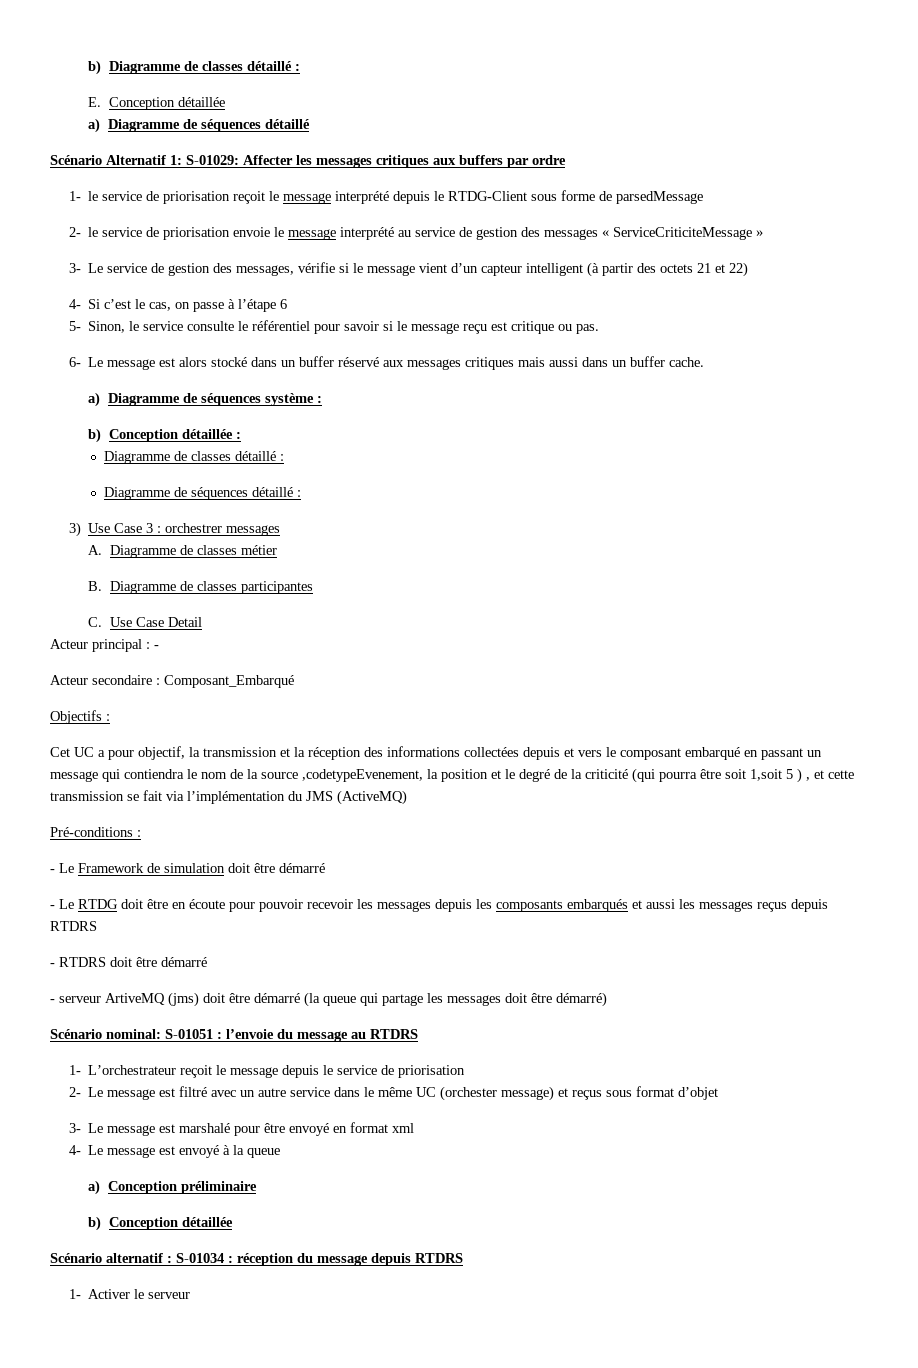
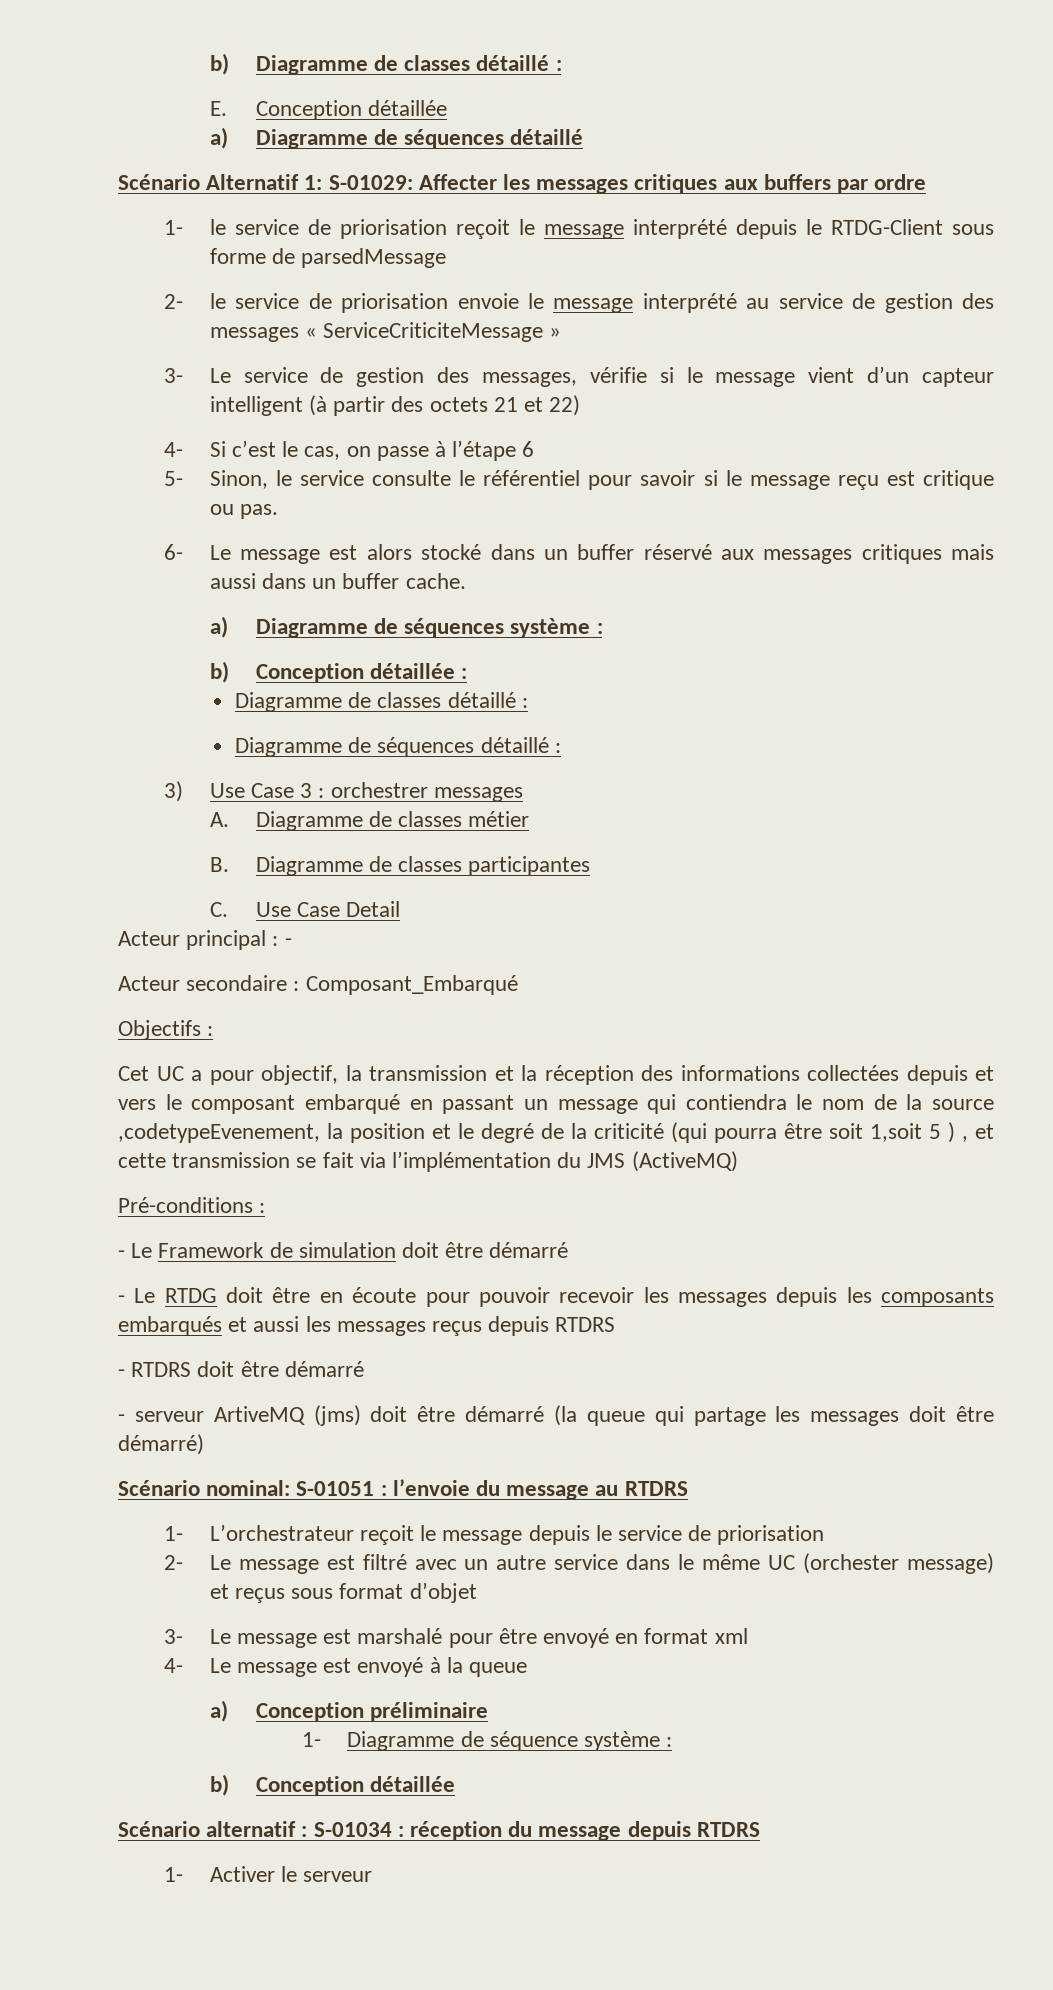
+ 1- Diagramme de séquence système :

